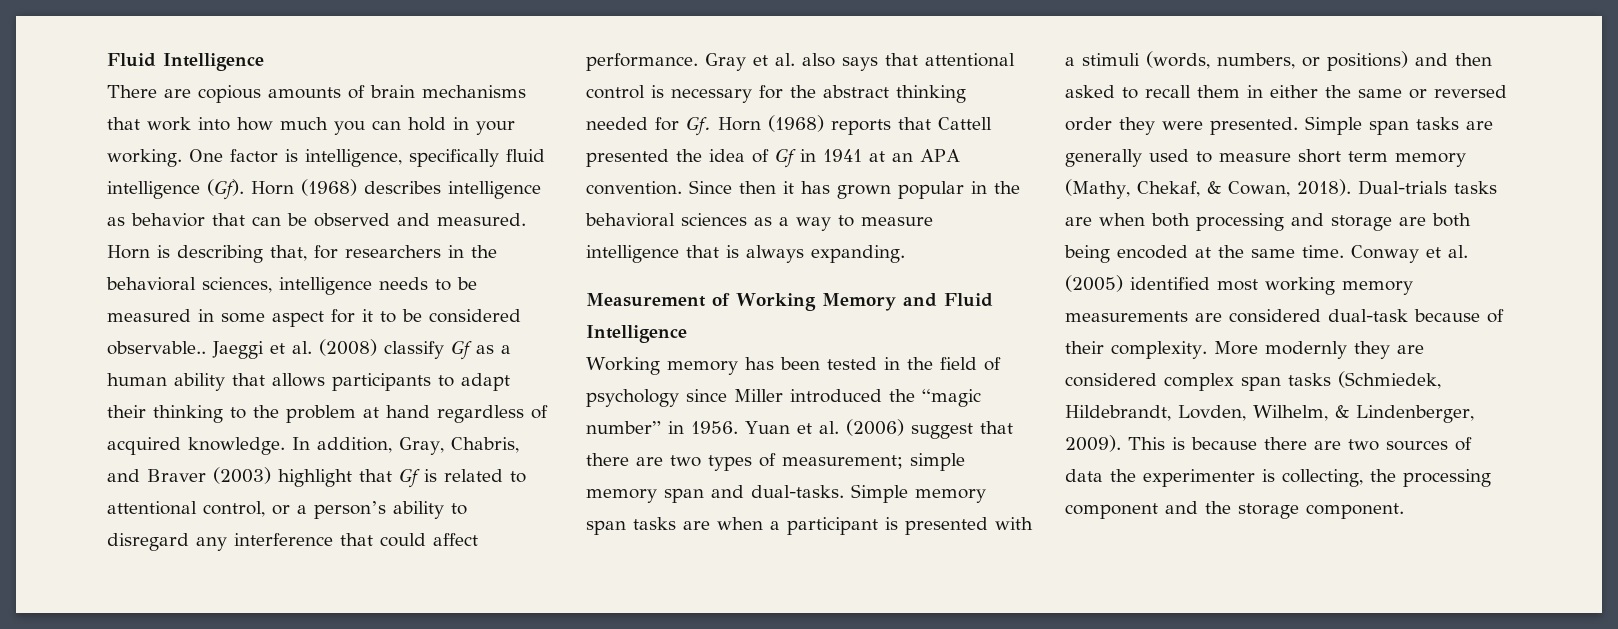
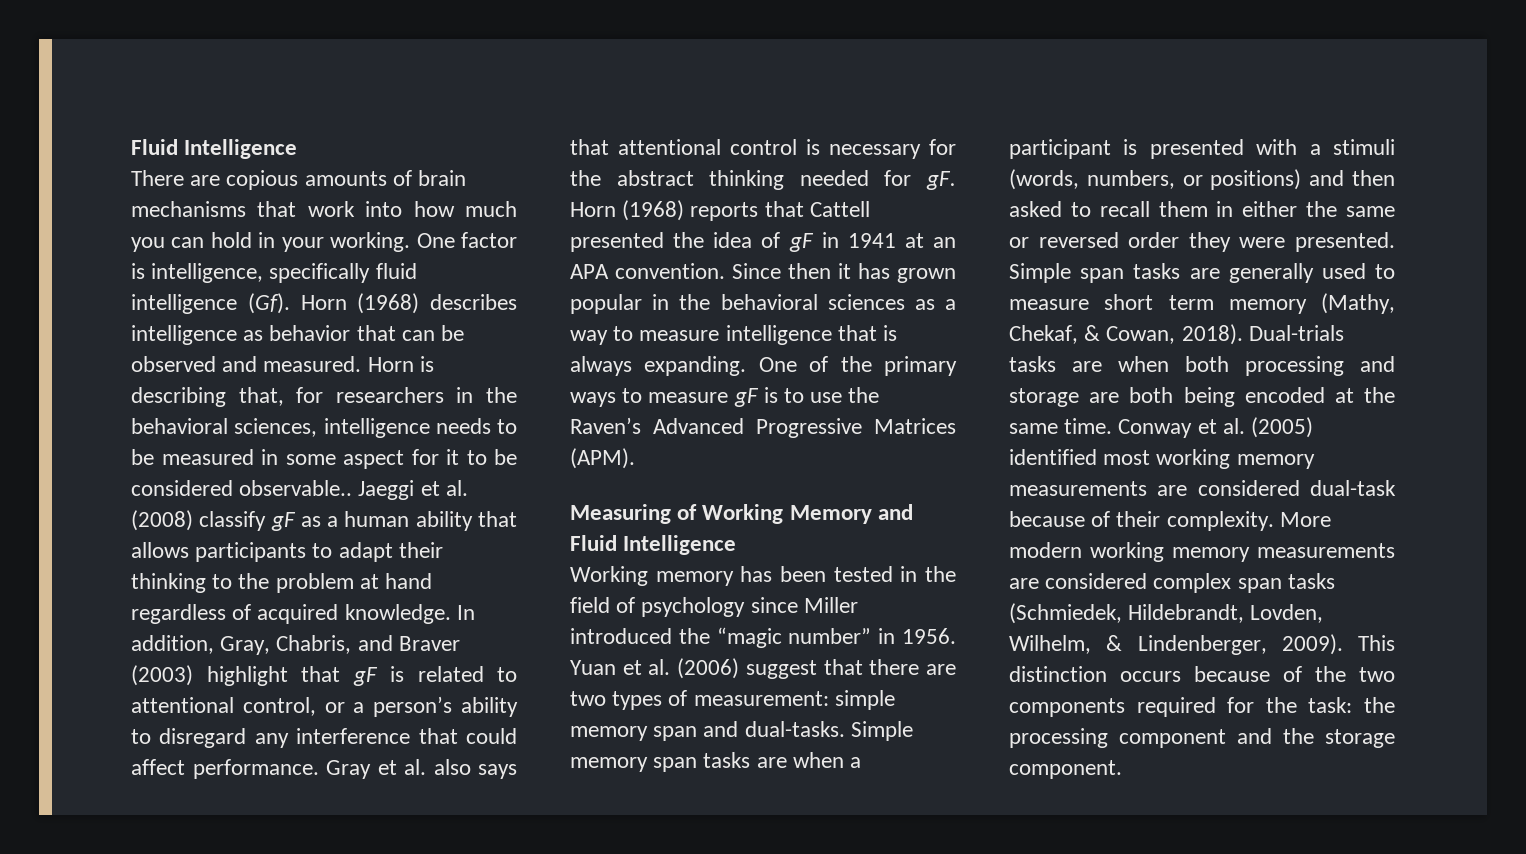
- Jaeggi et al. (2008) classify Gf as a human ability that allows participants to adapt their thinking to the problem at hand regardless of acquired knowledge.
+ Jaeggi et al. (2008) classify gF as a human ability that allows participants to adapt their thinking to the problem at hand regardless of acquired knowledge.
- In addition, Gray, Chabris, and Braver (2003) highlight that Gf is related to attentional control, or a person’s ability to disregard any interference that could affect performance.
+ In addition, Gray, Chabris, and Braver (2003) highlight that gF is related to attentional control, or a person’s ability to disregard any interference that could affect performance.
- Gray et al. also says that attentional control is necessary for the abstract thinking needed for Gf. Horn (1968) reports that Cattell presented the idea of Gf in 1941 at an APA convention.
+ Gray et al. also says that attentional control is necessary for the abstract thinking needed for gF. Horn (1968) reports that Cattell presented the idea of gF in 1941 at an APA convention.
- Since then it has grown popular in the behavioral sciences as a way to measure intelligence that is always expanding.
- Measurement of Working Memory and Fluid Intelligence
+ Since then it has grown popular in the behavioral sciences as a way to measure intelligence that is always expanding. One of the primary ways to measure gF is to use the Raven’s Advanced Progressive Matrices (APM).
+ Measuring of Working Memory and Fluid Intelligence
- Yuan et al. (2006) suggest that there are two types of measurement; simple memory span and dual-tasks.
+ Yuan et al. (2006) suggest that there are two types of measurement: simple memory span and dual-tasks.
- More modernly they are considered complex span tasks (Schmiedek, Hildebrandt, Lovden, Wilhelm, & Lindenberger, 2009).
+ More modern working memory measurements are considered complex span tasks (Schmiedek, Hildebrandt, Lovden, Wilhelm, & Lindenberger, 2009).
- This is because there are two sources of data the experimenter is collecting, the processing component and the storage component.
+ This distinction occurs because of the two components required for the task: the processing component and the storage component.

